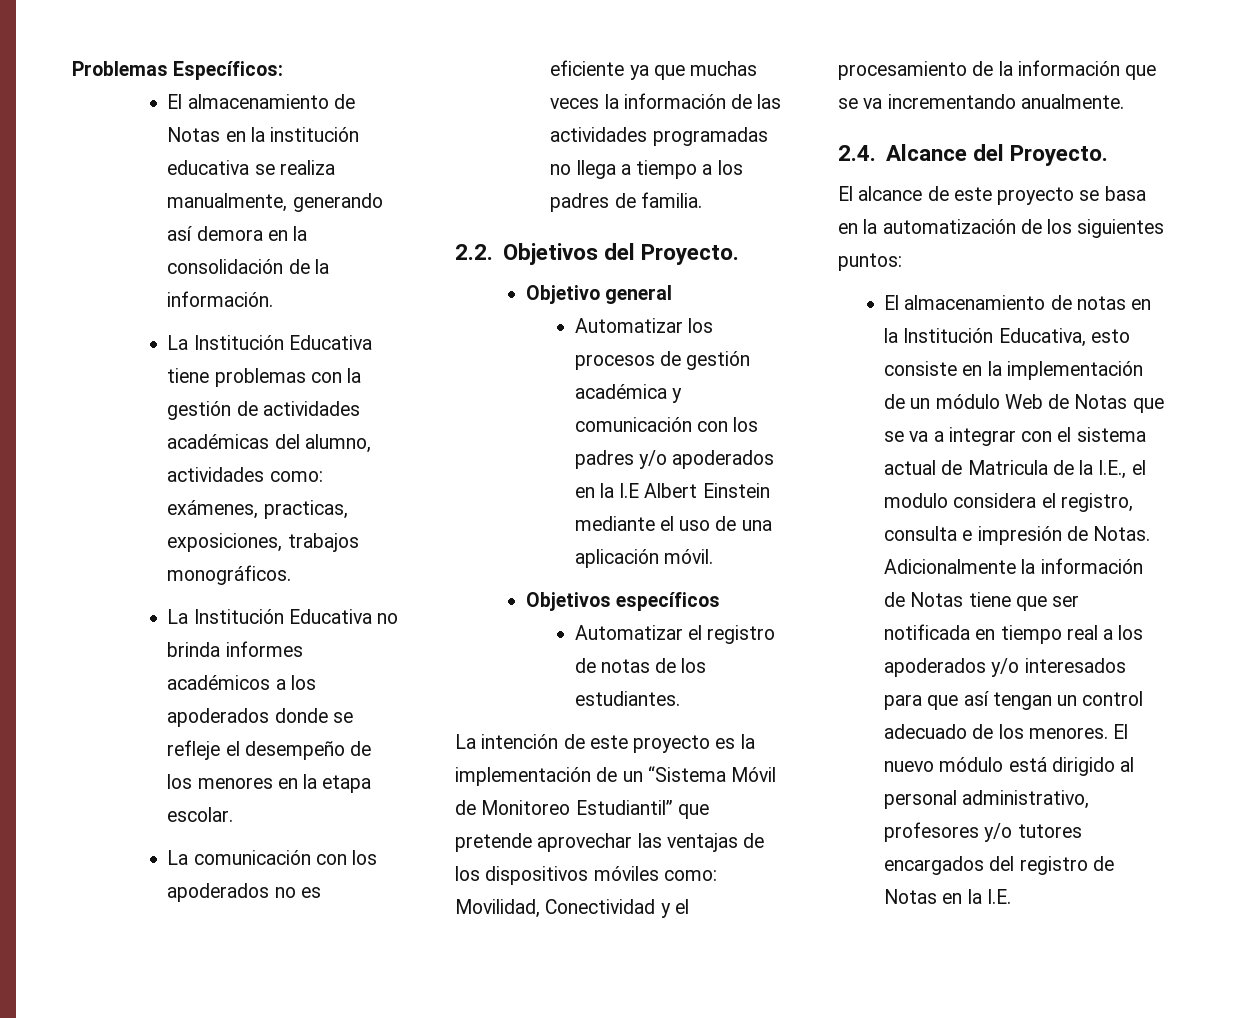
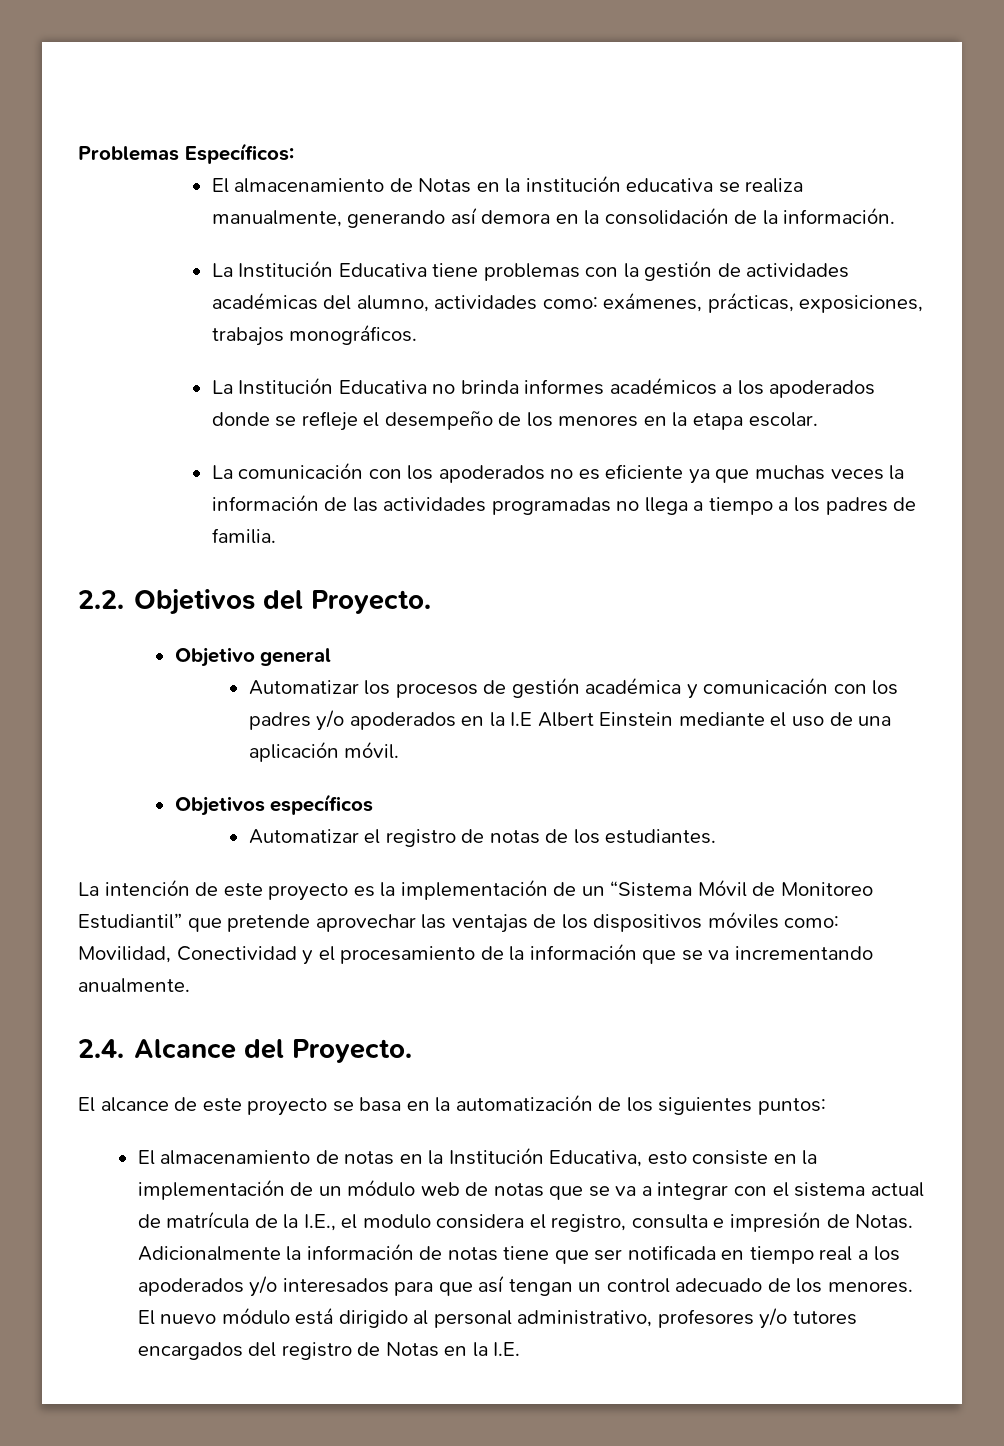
- La Institución Educativa tiene problemas con la gestión de actividades académicas del alumno, actividades como: exámenes, practicas, exposiciones, trabajos monográficos.
+ La Institución Educativa tiene problemas con la gestión de actividades académicas del alumno, actividades como: exámenes, prácticas, exposiciones, trabajos monográficos.
- El almacenamiento de notas en la Institución Educativa, esto consiste en la implementación de un módulo Web de Notas que se va a integrar con el sistema actual de Matricula de la I.E., el modulo considera el registro, consulta e impresión de Notas.
+ El almacenamiento de notas en la Institución Educativa, esto consiste en la implementación de un módulo web de notas que se va a integrar con el sistema actual de matrícula de la I.E., el modulo considera el registro, consulta e impresión de Notas.
- Adicionalmente la información de Notas tiene que ser notificada en tiempo real a los apoderados y/o interesados para que así tengan un control adecuado de los menores.
+ Adicionalmente la información de notas tiene que ser notificada en tiempo real a los apoderados y/o interesados para que así tengan un control adecuado de los menores.

